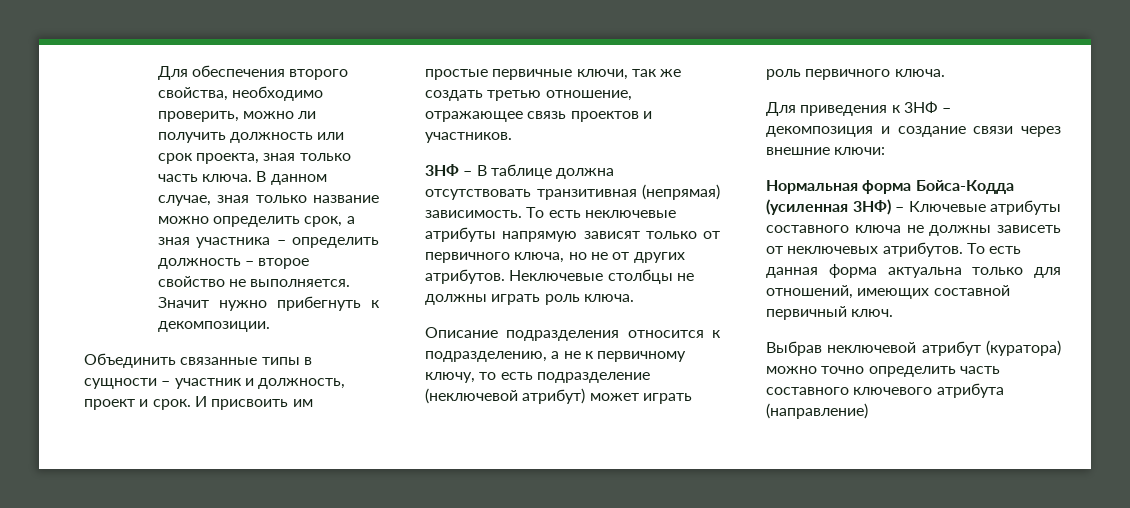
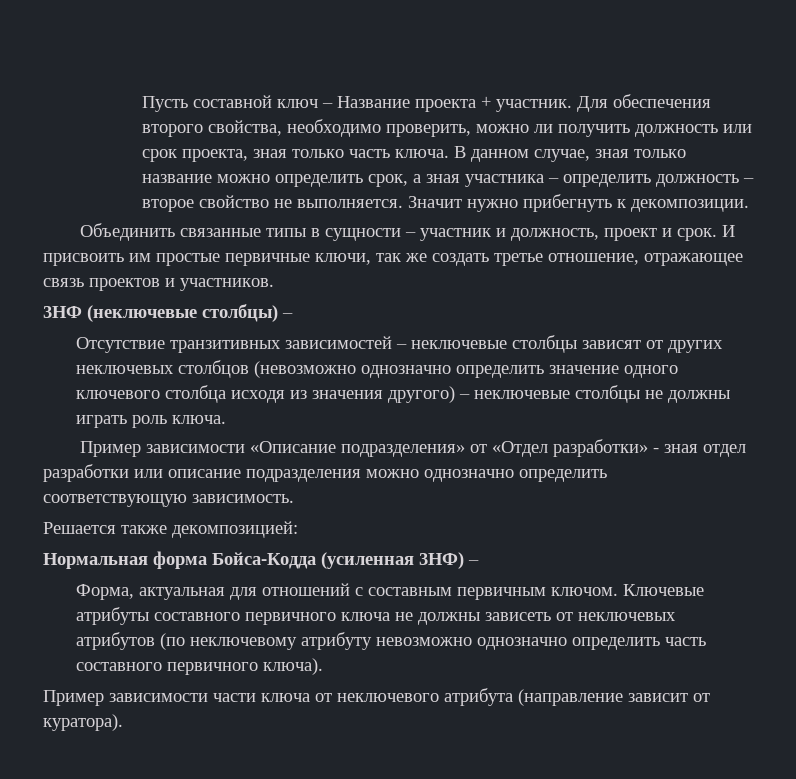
+ Пусть составной ключ – Название проекта + участник.
- И присвоить им простые первичные ключи, так же создать третью отношение, отражающее связь проектов и участников.
+ И присвоить им простые первичные ключи, так же создать третье отношение, отражающее связь проектов и участников.
- 3НФ – В таблице должна отсутствовать транзитивная (непрямая) зависимость. То есть неключевые атрибуты напрямую зависят только от первичного ключа, но не от других атрибутов. Неключевые столбцы не должны играть роль ключа.
+ 3НФ (неключевые столбцы) –
+ Отсутствие транзитивных зависимостей – неключевые столбцы зависят от других неключевых столбцов (невозможно однозначно определить значение одного ключевого столбца исходя из значения другого) – неключевые столбцы не должны играть роль ключа.
- Описание подразделения относится к подразделению, а не к первичному ключу, то есть подразделение (неключевой атрибут) может играть роль первичного ключа.
- Для приведения к 3НФ – декомпозиция и создание связи через внешние ключи:
+ Пример зависимости «Описание подразделения» от «Отдел разработки» - зная отдел разработки или описание подразделения можно однозначно определить соответствующую зависимость.
+ Решается также декомпозицией:
- Нормальная форма Бойса-Кодда (усиленная 3НФ) – Ключевые атрибуты составного ключа не должны зависеть от неключевых атрибутов. То есть данная форма актуальна только для отношений, имеющих составной первичный ключ.
- Выбрав неключевой атрибут (куратора) можно точно определить часть составного ключевого атрибута (направление)
+ Нормальная форма Бойса-Кодда (усиленная 3НФ) –
+ Форма, актуальная для отношений с составным первичным ключом. Ключевые атрибуты составного первичного ключа не должны зависеть от неключевых атрибутов (по неключевому атрибуту невозможно однозначно определить часть составного первичного ключа).
+ Пример зависимости части ключа от неключевого атрибута (направление зависит от куратора).

